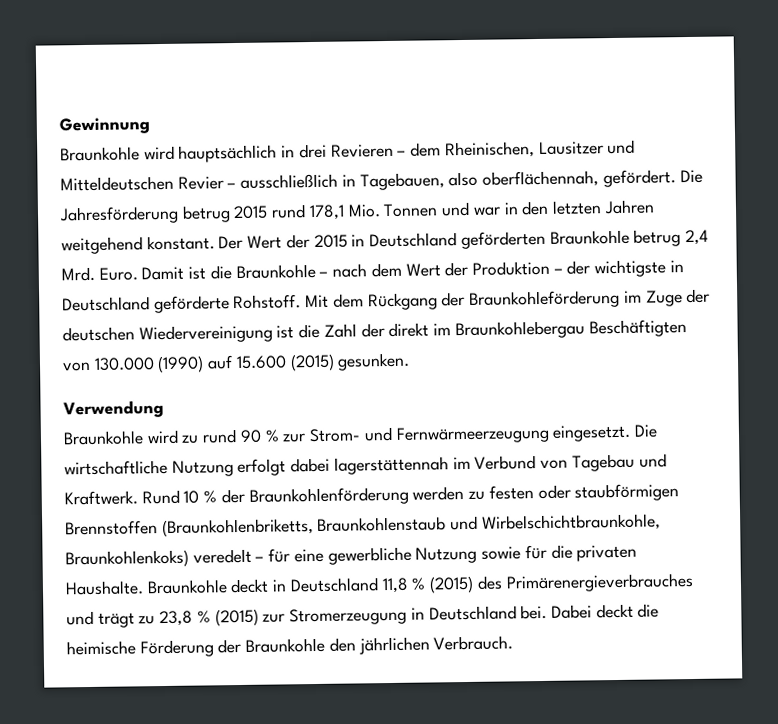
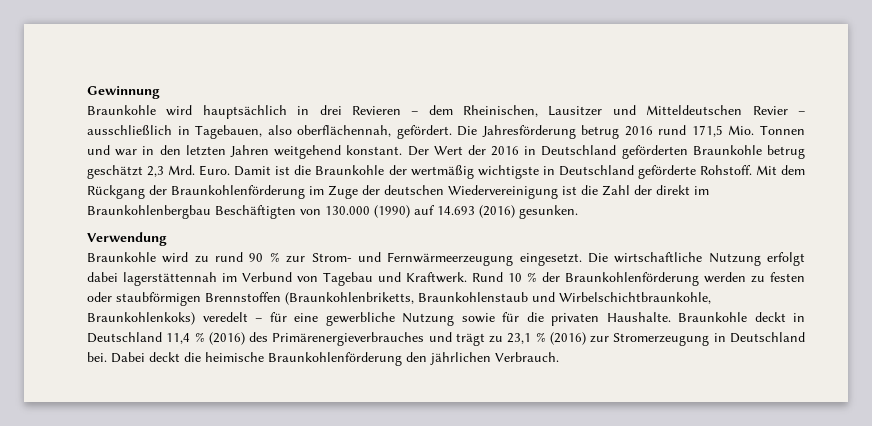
- Die Jahresförderung betrug 2015 rund 178,1 Mio. Tonnen und war in den letzten Jahren weitgehend konstant.
+ Die Jahresförderung betrug 2016 rund 171,5 Mio. Tonnen und war in den letzten Jahren weitgehend konstant.
- Der Wert der 2015 in Deutschland geförderten Braunkohle betrug 2,4 Mrd. Euro.
+ Der Wert der 2016 in Deutschland geförderten Braunkohle betrug geschätzt 2,3 Mrd. Euro.
- Damit ist die Braunkohle – nach dem Wert der Produktion – der wichtigste in Deutschland geförderte Rohstoff.
+ Damit ist die Braunkohle der wertmäßig wichtigste in Deutschland geförderte Rohstoff.
- Mit dem Rückgang der Braunkohleförderung im Zuge der deutschen Wiedervereinigung ist die Zahl der direkt im Braunkohlebergau Beschäftigten von 130.000 (1990) auf 15.600 (2015) gesunken.
+ Mit dem Rückgang der Braunkohlenförderung im Zuge der deutschen Wiedervereinigung ist die Zahl der direkt im Braunkohlenbergbau Beschäftigten von 130.000 (1990) auf 14.693 (2016) gesunken.
- Braunkohle deckt in Deutschland 11,8 % (2015) des Primärenergieverbrauches und trägt zu 23,8 % (2015) zur Stromerzeugung in Deutschland bei.
+ Braunkohle deckt in Deutschland 11,4 % (2016) des Primärenergieverbrauches und trägt zu 23,1 % (2016) zur Stromerzeugung in Deutschland bei.
- Dabei deckt die heimische Förderung der Braunkohle den jährlichen Verbrauch.
+ Dabei deckt die heimische Braunkohlenförderung den jährlichen Verbrauch.

